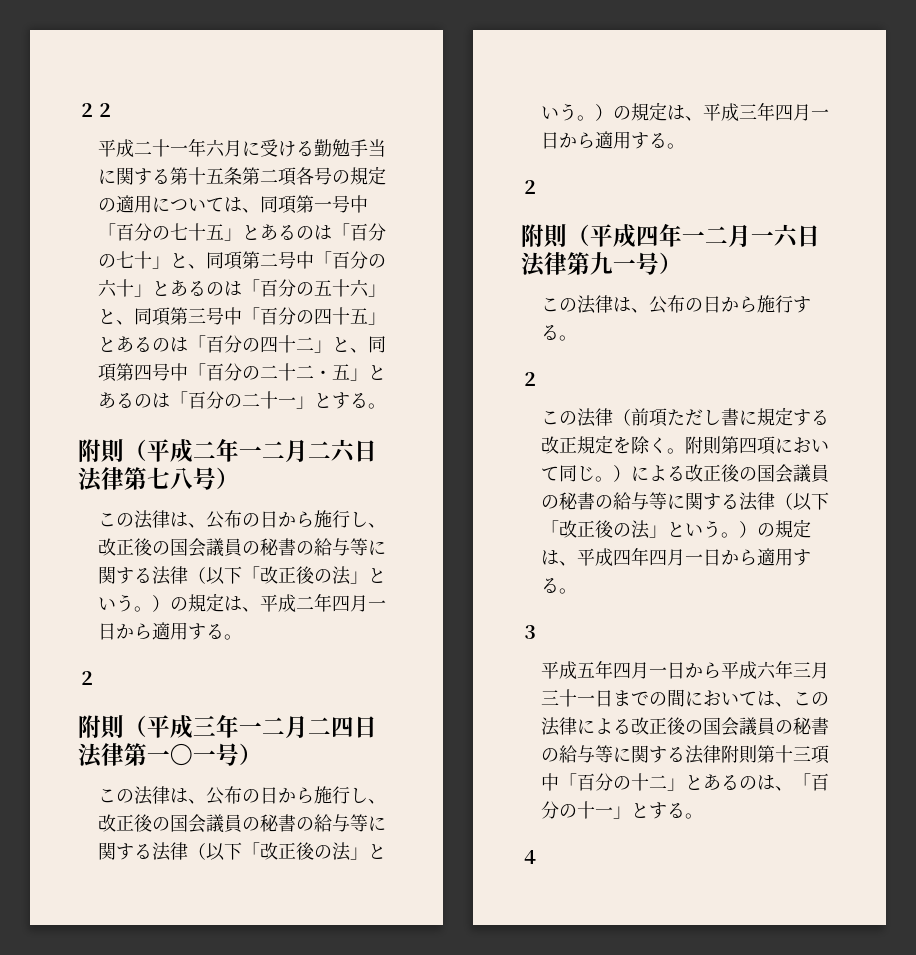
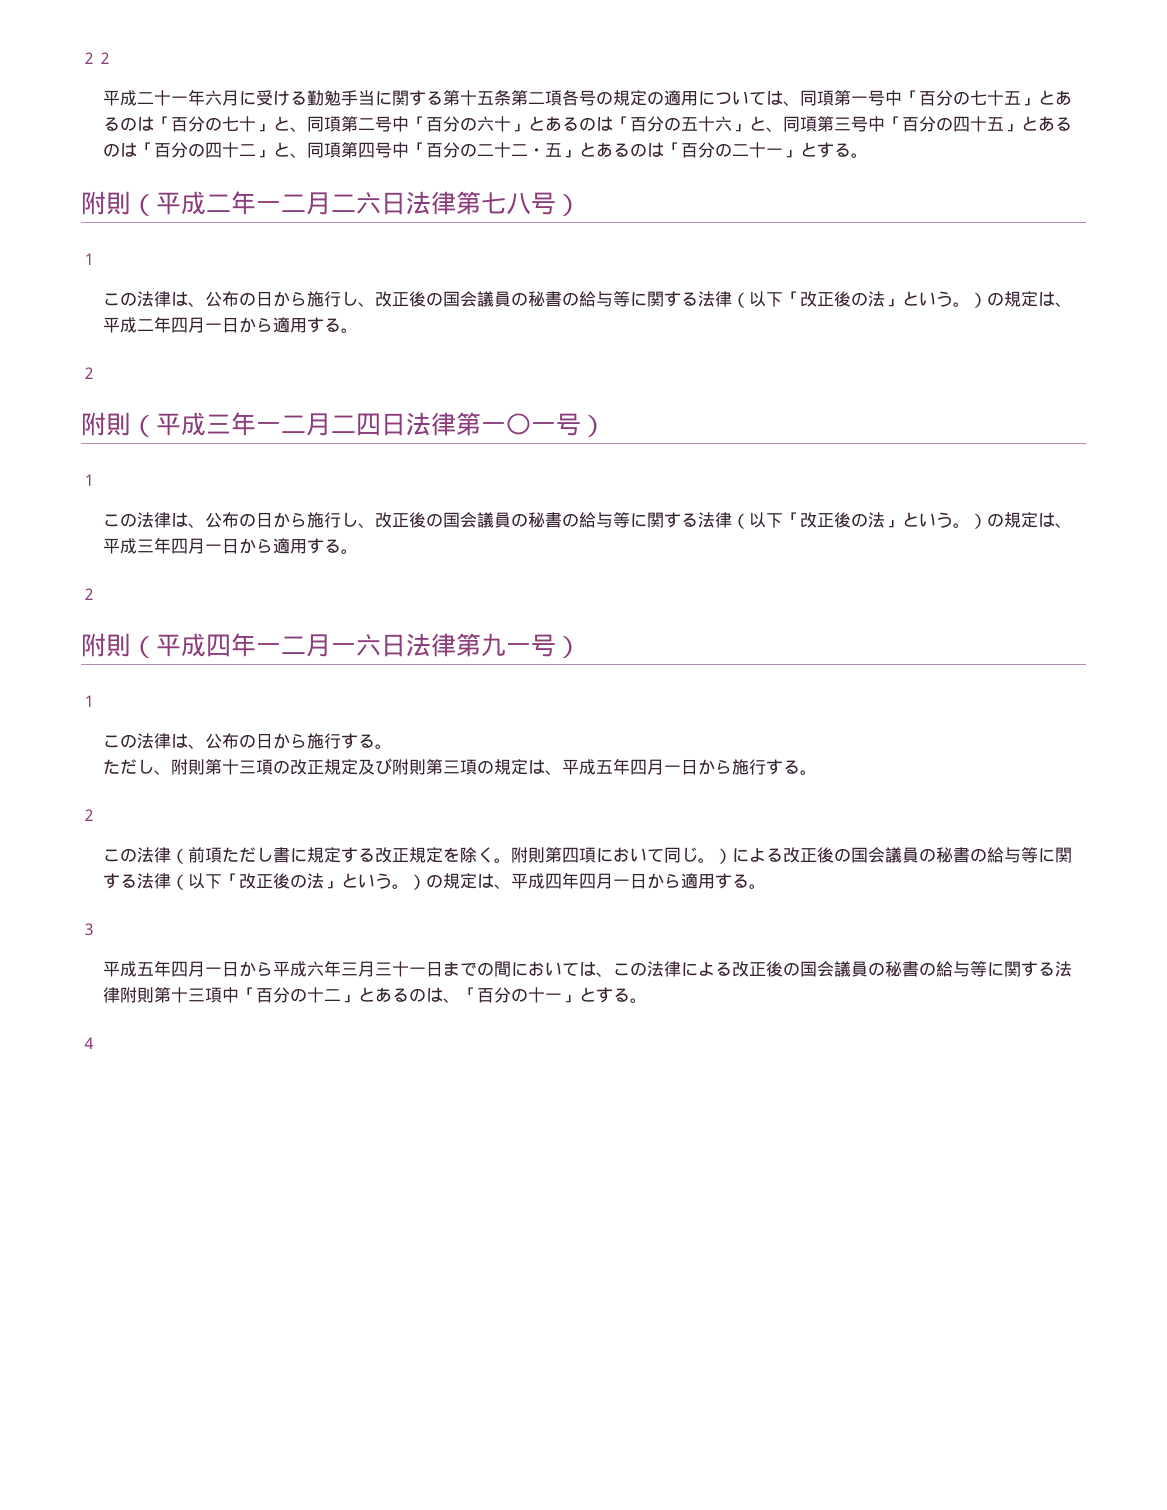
  附則（平成二年一二月二六日法律第七八号）
+ １
  附則（平成三年一二月二四日法律第一〇一号）
+ １
  附則（平成四年一二月一六日法律第九一号）
+ １
+ ただし、附則第十三項の改正規定及び附則第三項の規定は、平成五年四月一日から施行する。

